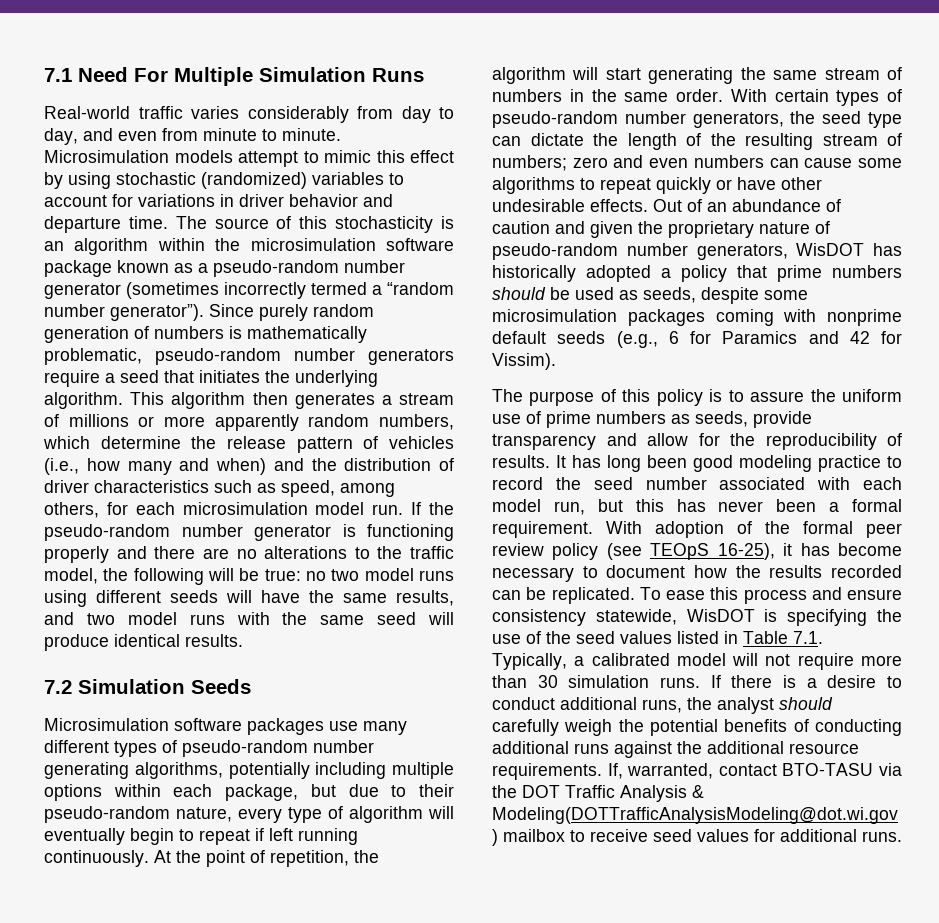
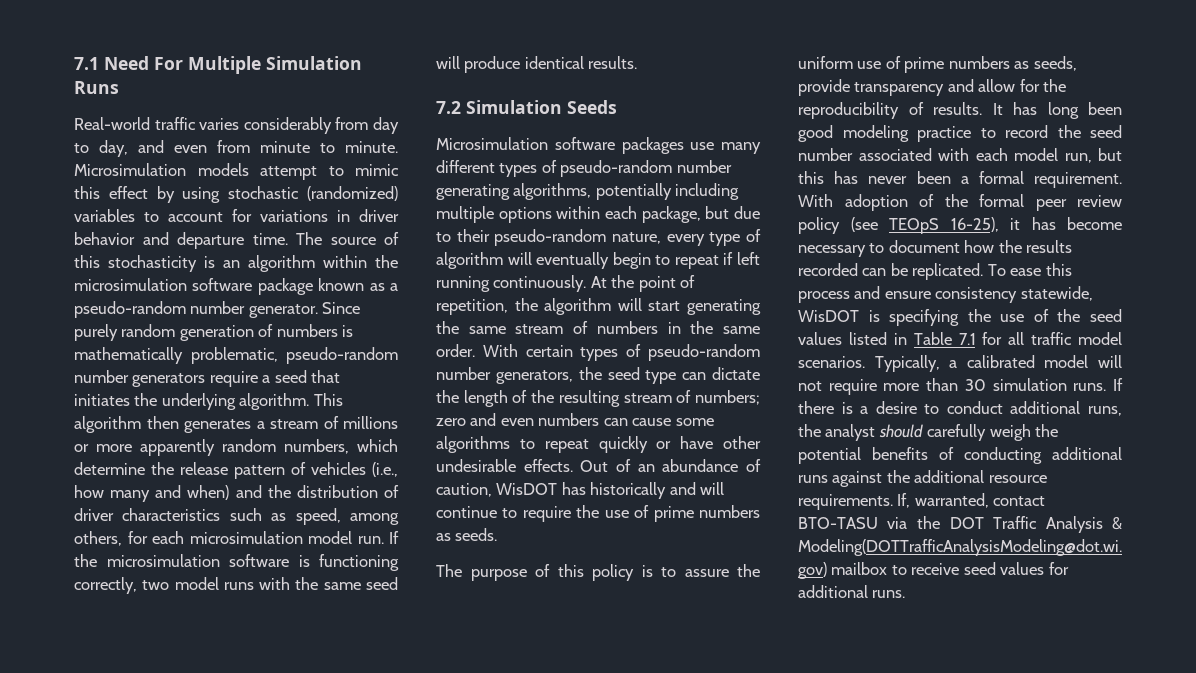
- The source of this stochasticity is an algorithm within the microsimulation software package known as a pseudo-random number generator (sometimes incorrectly termed a “random number generator”).
+ The source of this stochasticity is an algorithm within the microsimulation software package known as a pseudo-random number generator.
- If the pseudo-random number generator is functioning properly and there are no alterations to the traffic model, the following will be true: no two model runs using different seeds will have the same results, and two model runs with the same seed will produce identical results.
+ If the microsimulation software is functioning correctly, two model runs with the same seed will produce identical results.
- Out of an abundance of caution and given the proprietary nature of pseudo-random number generators, WisDOT has historically adopted a policy that prime numbers should be used as seeds, despite some microsimulation packages coming with nonprime default seeds (e.g., 6 for Paramics and 42 for Vissim).
+ Out of an abundance of caution, WisDOT has historically and will continue to require the use of prime numbers as seeds.
- To ease this process and ensure consistency statewide, WisDOT is specifying the use of the seed values listed in Table 7.1. Typically, a calibrated model will not require more than 30 simulation runs.
+ To ease this process and ensure consistency statewide, WisDOT is specifying the use of the seed values listed in Table 7.1 for all traffic model scenarios. Typically, a calibrated model will not require more than 30 simulation runs.

